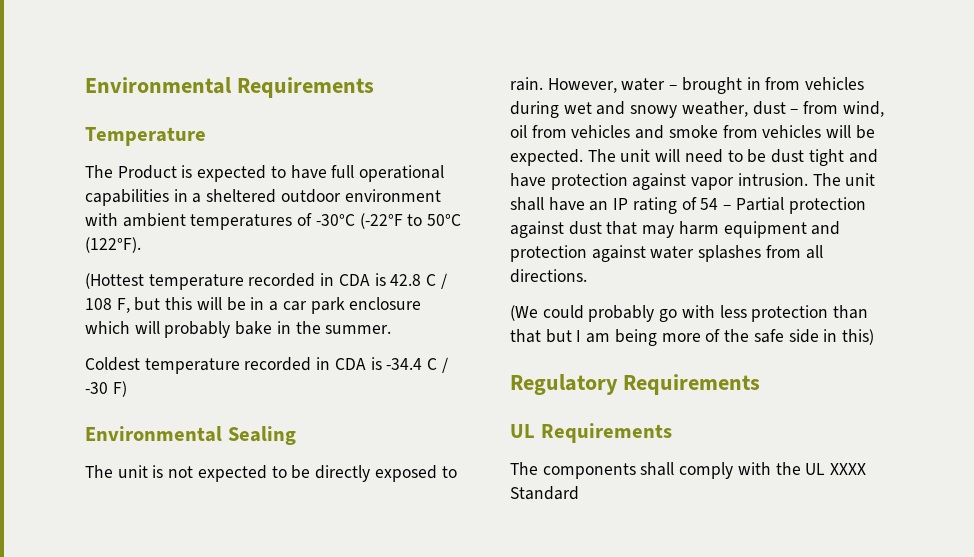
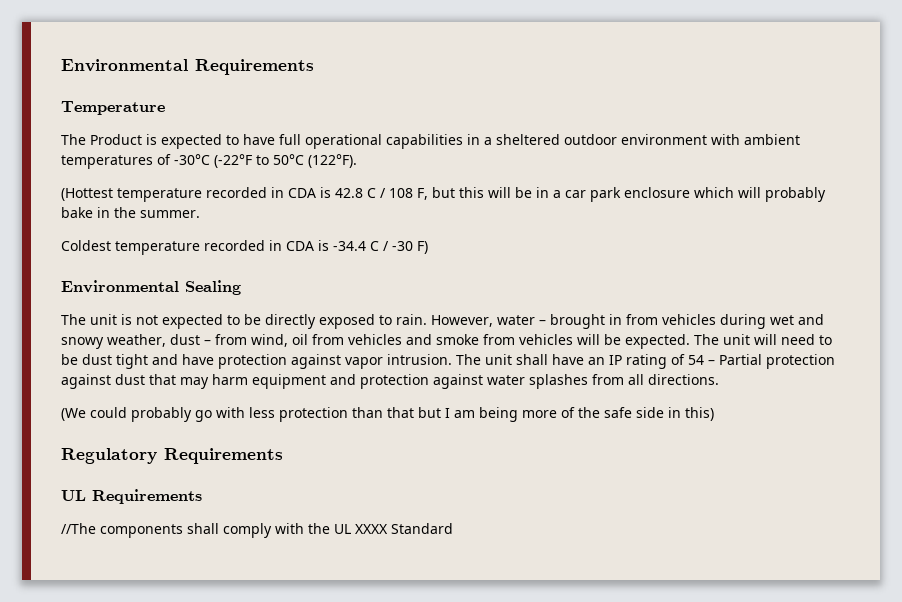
- The components shall comply with the UL XXXX Standard
+ //The components shall comply with the UL XXXX Standard

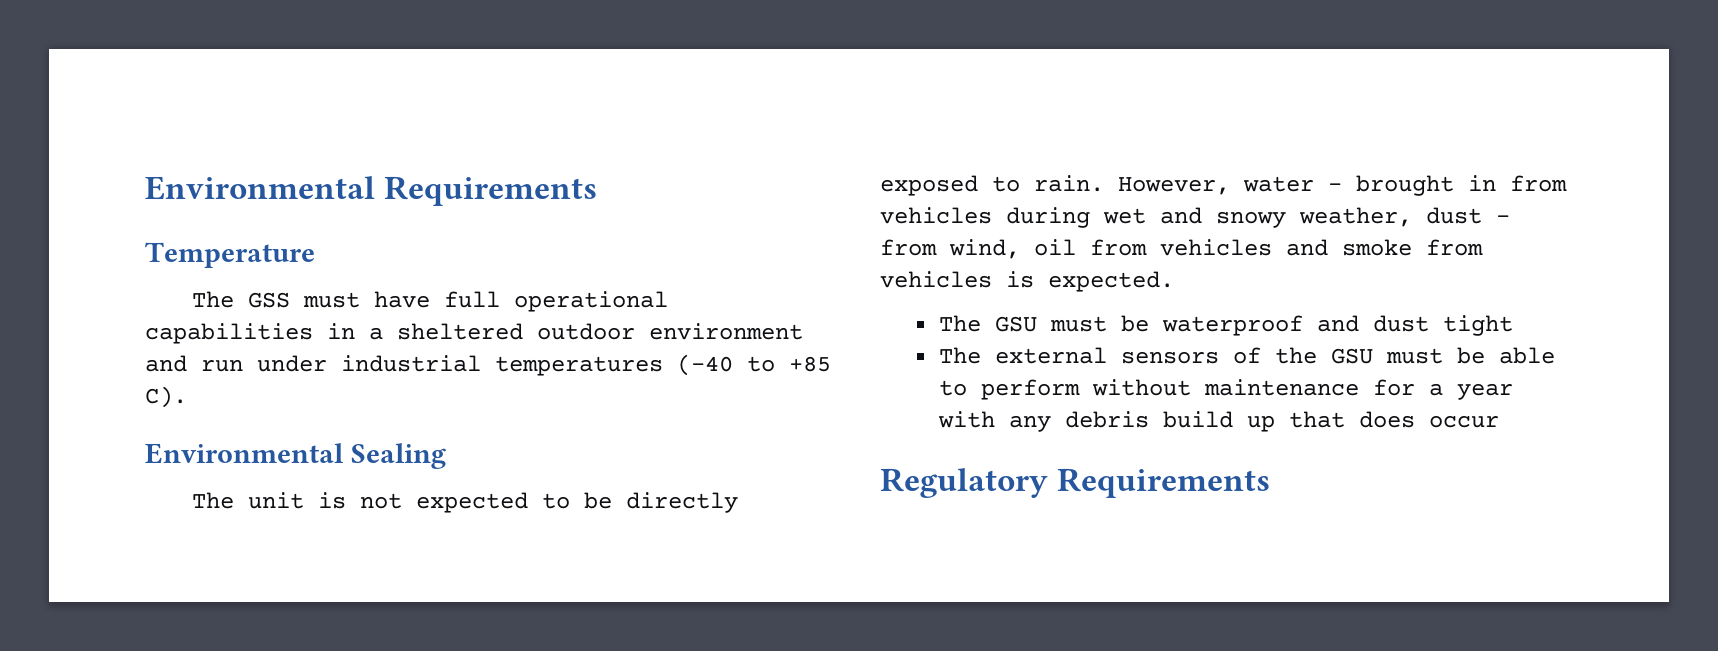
- The Product is expected to have full operational capabilities in a sheltered outdoor environment with ambient temperatures of -30°C (-22°F to 50°C (122°F).
- (Hottest temperature recorded in CDA is 42.8 C / 108 F, but this will be in a car park enclosure which will probably bake in the summer.
- Coldest temperature recorded in CDA is -34.4 C / -30 F)
+ The GSS must have full operational capabilities in a sheltered outdoor environment and run under industrial temperatures (-40 to +85 C).
- However, water – brought in from vehicles during wet and snowy weather, dust – from wind, oil from vehicles and smoke from vehicles will be expected. The unit will need to be dust tight and have protection against vapor intrusion. The unit shall have an IP rating of 54 – Partial protection against dust that may harm equipment and protection against water splashes from all directions.
- (We could probably go with less protection than that but I am being more of the safe side in this)
+ However, water – brought in from vehicles during wet and snowy weather, dust – from wind, oil from vehicles and smoke from vehicles is expected.
+ The GSU must be waterproof and dust tight
+ The external sensors of the GSU must be able to perform without maintenance for a year with any debris build up that does occur
  Regulatory Requirements
- UL Requirements
- //The components shall comply with the UL XXXX Standard

